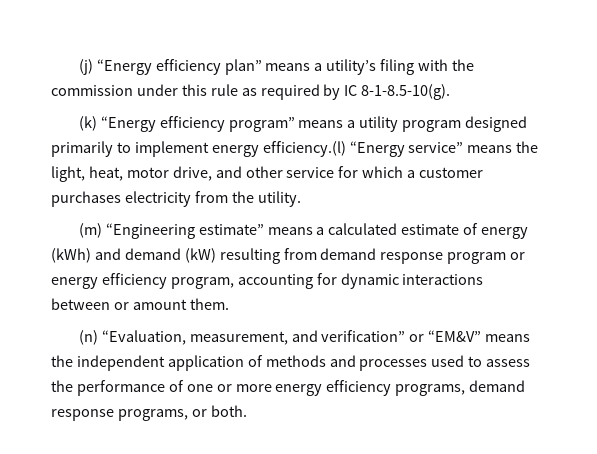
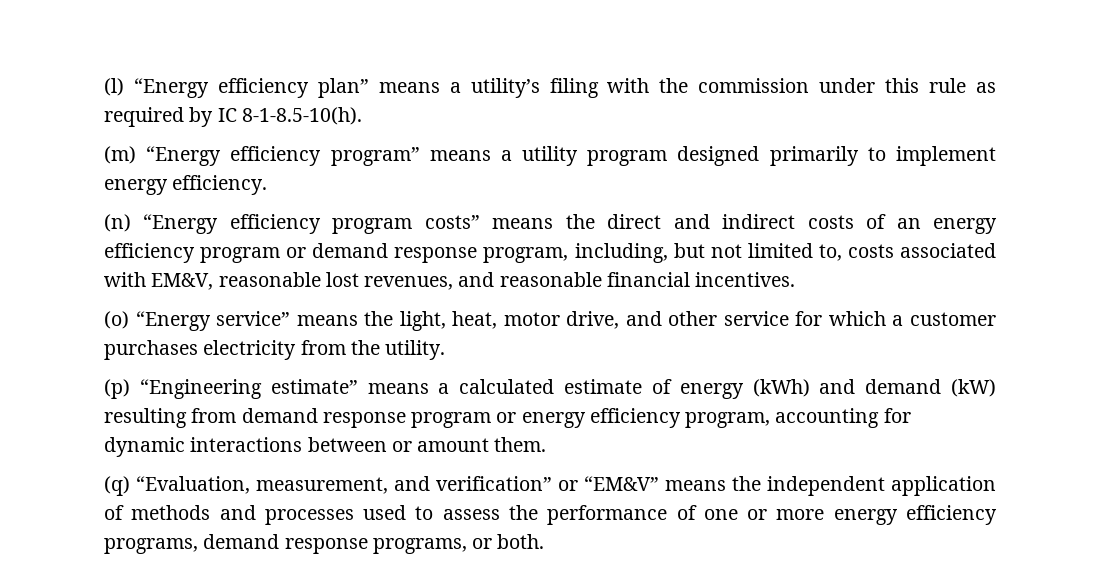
- (j) “Energy efficiency plan” means a utility’s filing with the commission under this rule as required by IC 8-1-8.5-10(g).
- (k) “Energy efficiency program” means a utility program designed primarily to implement energy efficiency.(l) “Energy service” means the light, heat, motor drive, and other service for which a customer purchases electricity from the utility.
+ (l) “Energy efficiency plan” means a utility’s filing with the commission under this rule as required by IC 8-1-8.5-10(h).
+ (m) “Energy efficiency program” means a utility program designed primarily to implement energy efficiency.
+ (n) “Energy efficiency program costs” means the direct and indirect costs of an energy efficiency program or demand response program, including, but not limited to, costs associated with EM&V, reasonable lost revenues, and reasonable financial incentives.
+ (o) “Energy service” means the light, heat, motor drive, and other service for which a customer purchases electricity from the utility.
- (m) “Engineering estimate” means a calculated estimate of energy (kWh) and demand (kW) resulting from demand response program or energy efficiency program, accounting for dynamic interactions between or amount them.
+ (p) “Engineering estimate” means a calculated estimate of energy (kWh) and demand (kW) resulting from demand response program or energy efficiency program, accounting for dynamic interactions between or amount them.
- (n) “Evaluation, measurement, and verification” or “EM&V” means the independent application of methods and processes used to assess the performance of one or more energy efficiency programs, demand response programs, or both.
+ (q) “Evaluation, measurement, and verification” or “EM&V” means the independent application of methods and processes used to assess the performance of one or more energy efficiency programs, demand response programs, or both.

